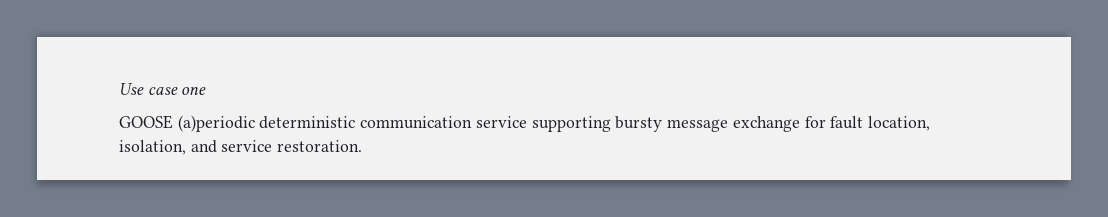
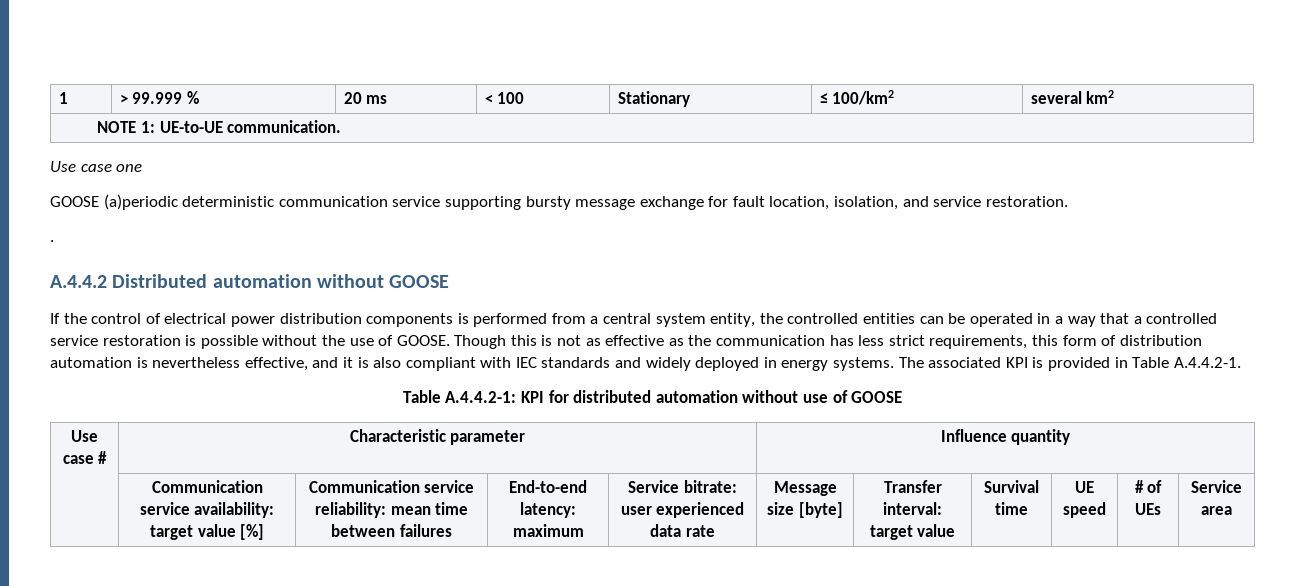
+ 1 | > 99.999 % | 20 ms | < 100 | Stationary | ≤ 100/km2 | several km2
+ NOTE 1: UE-to-UE communication.
+ .
+ A.4.4.2 Distributed automation without GOOSE
+ If the control of electrical power distribution components is performed from a central system entity, the controlled entities can be operated in a way that a controlled service restoration is possible without the use of GOOSE. Though this is not as effective as the communication has less strict requirements, this form of distribution automation is nevertheless effective, and it is also compliant with IEC standards and widely deployed in energy systems. The associated KPI is provided in Table A.4.4.2-1.
+ Table A.4.4.2-1: KPI for distributed automation without use of GOOSE
+ Use case # | Characteristic parameter | Influence quantity
+ | Communication service availability: target value [%] | Communication service reliability: mean time between failures | End-to-end latency: maximum | Service bitrate: user experienced data rate | Message size [byte] | Transfer interval: target value | Survival time | UE speed | # of UEs | Service area

